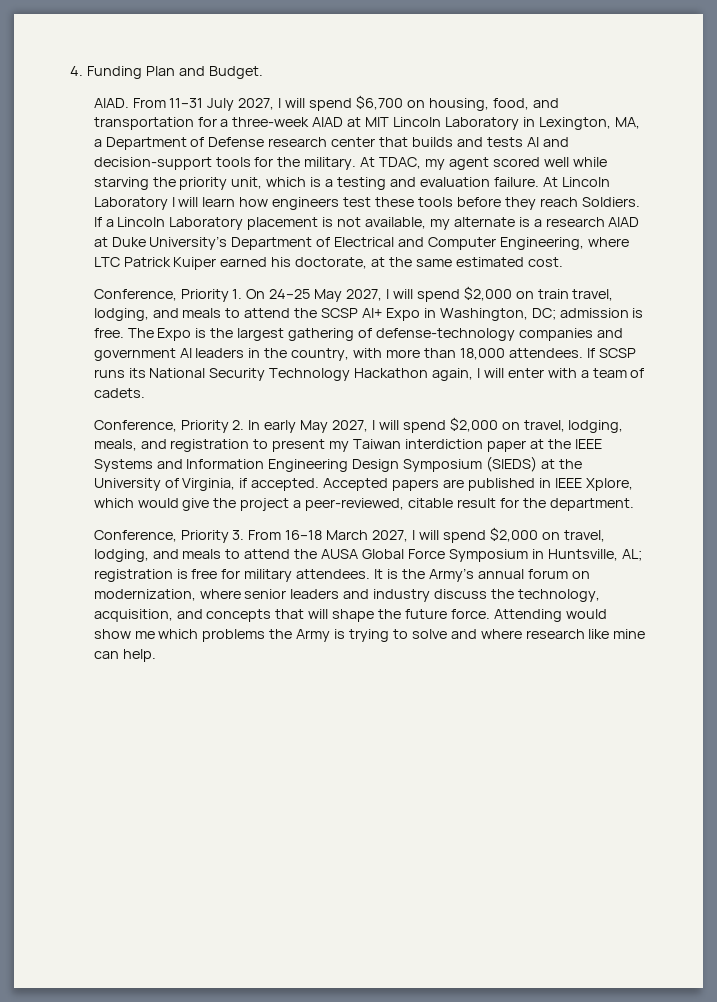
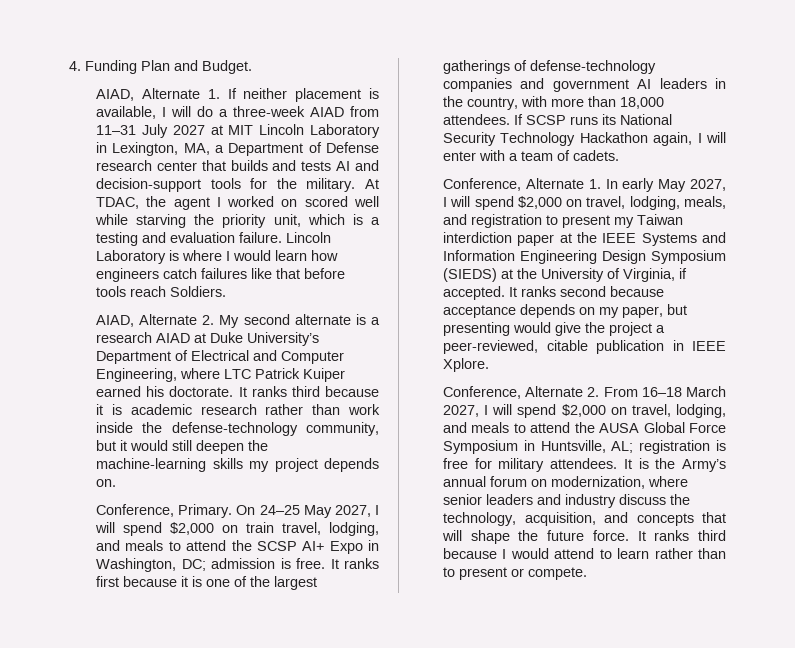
- AIAD. From 11–31 July 2027, I will spend $6,700 on housing, food, and transportation for a three-week AIAD at MIT Lincoln Laboratory in Lexington, MA, a Department of Defense research center that builds and tests AI and decision-support tools for the military.
+ AIAD, Alternate 1. If neither placement is available, I will do a three-week AIAD from 11–31 July 2027 at MIT Lincoln Laboratory in Lexington, MA, a Department of Defense research center that builds and tests AI and decision-support tools for the military.
- At TDAC, my agent scored well while starving the priority unit, which is a testing and evaluation failure.
+ At TDAC, the agent I worked on scored well while starving the priority unit, which is a testing and evaluation failure.
- At Lincoln Laboratory I will learn how engineers test these tools before they reach Soldiers. If a Lincoln Laboratory placement is not available, my alternate is a research AIAD at Duke University’s Department of Electrical and Computer Engineering, where LTC Patrick Kuiper earned his doctorate, at the same estimated cost.
- Conference, Priority 1. On 24–25 May 2027, I will spend $2,000 on train travel, lodging, and meals to attend the SCSP AI+ Expo in Washington, DC; admission is free.
+ Lincoln Laboratory is where I would learn how engineers catch failures like that before tools reach Soldiers.
+ AIAD, Alternate 2. My second alternate is a research AIAD at Duke University’s Department of Electrical and Computer Engineering, where LTC Patrick Kuiper earned his doctorate. It ranks third because it is academic research rather than work inside the defense-technology community, but it would still deepen the machine-learning skills my project depends on.
+ Conference, Primary. On 24–25 May 2027, I will spend $2,000 on train travel, lodging, and meals to attend the SCSP AI+ Expo in Washington, DC; admission is free.
- The Expo is the largest gathering of defense-technology companies and government AI leaders in the country, with more than 18,000 attendees.
+ It ranks first because it is one of the largest gatherings of defense-technology companies and government AI leaders in the country, with more than 18,000 attendees.
- Conference, Priority 2. In early May 2027, I will spend $2,000 on travel, lodging, meals, and registration to present my Taiwan interdiction paper at the IEEE Systems and Information Engineering Design Symposium (SIEDS) at the University of Virginia, if accepted.
+ Conference, Alternate 1. In early May 2027, I will spend $2,000 on travel, lodging, meals, and registration to present my Taiwan interdiction paper at the IEEE Systems and Information Engineering Design Symposium (SIEDS) at the University of Virginia, if accepted.
- Accepted papers are published in IEEE Xplore, which would give the project a peer-reviewed, citable result for the department.
- Conference, Priority 3. From 16–18 March 2027, I will spend $2,000 on travel, lodging, and meals to attend the AUSA Global Force Symposium in Huntsville, AL; registration is free for military attendees.
+ It ranks second because acceptance depends on my paper, but presenting would give the project a peer-reviewed, citable publication in IEEE Xplore.
+ Conference, Alternate 2. From 16–18 March 2027, I will spend $2,000 on travel, lodging, and meals to attend the AUSA Global Force Symposium in Huntsville, AL; registration is free for military attendees.
- Attending would show me which problems the Army is trying to solve and where research like mine can help.
+ It ranks third because I would attend to learn rather than to present or compete.

